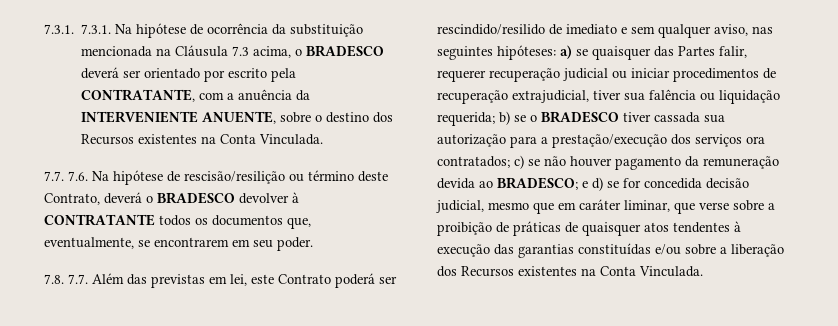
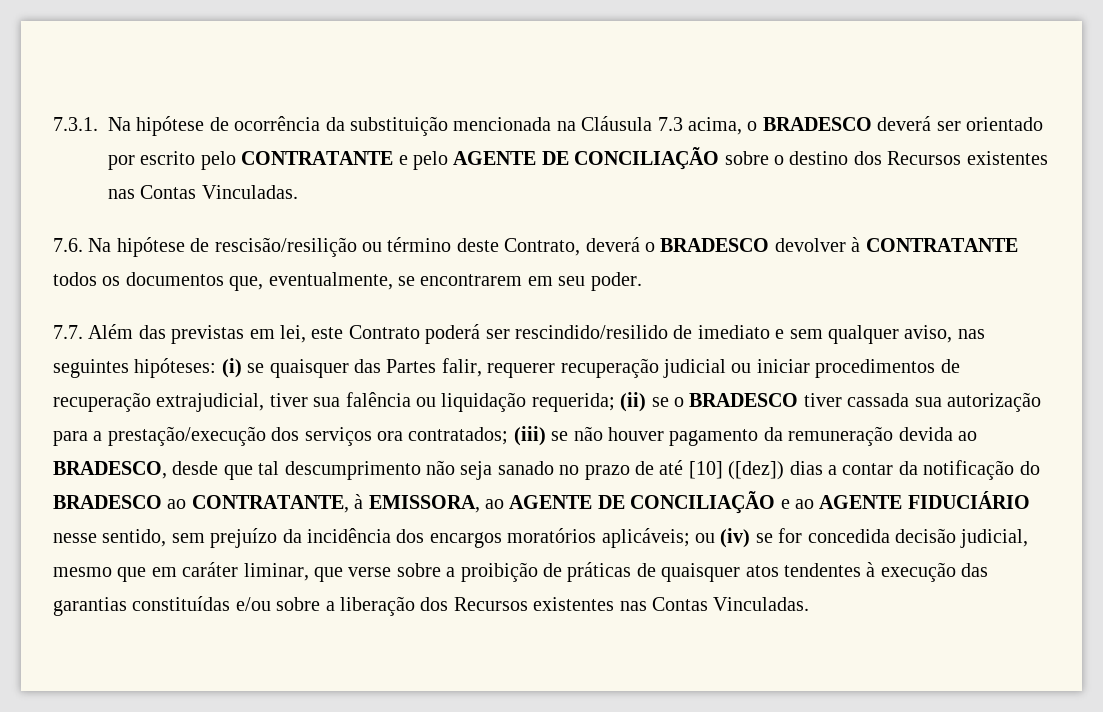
- 7.3.1. 7.3.1. Na hipótese de ocorrência da substituição mencionada na Cláusula 7.3 acima, o BRADESCO deverá ser orientado por escrito pela CONTRATANTE, com a anuência da INTERVENIENTE ANUENTE, sobre o destino dos Recursos existentes na Conta Vinculada.
- 7.7. 7.6. Na hipótese de rescisão/resilição ou término deste Contrato, deverá o BRADESCO devolver à CONTRATANTE todos os documentos que, eventualmente, se encontrarem em seu poder.
+ 7.3.1. Na hipótese de ocorrência da substituição mencionada na Cláusula 7.3 acima, o BRADESCO deverá ser orientado por escrito pelo CONTRATANTE e pelo AGENTE DE CONCILIAÇÃO sobre o destino dos Recursos existentes nas Contas Vinculadas.
+ 7.6. Na hipótese de rescisão/resilição ou término deste Contrato, deverá o BRADESCO devolver à CONTRATANTE todos os documentos que, eventualmente, se encontrarem em seu poder.
- 7.8. 7.7. Além das previstas em lei, este Contrato poderá ser rescindido/resilido de imediato e sem qualquer aviso, nas seguintes hipóteses:
+ 7.7. Além das previstas em lei, este Contrato poderá ser rescindido/resilido de imediato e sem qualquer aviso, nas seguintes hipóteses:
- a) se quaisquer das Partes falir, requerer recuperação judicial ou iniciar procedimentos de recuperação extrajudicial, tiver sua falência ou liquidação requerida;
+ (i) se quaisquer das Partes falir, requerer recuperação judicial ou iniciar procedimentos de recuperação extrajudicial, tiver sua falência ou liquidação requerida;
- b) se o BRADESCO tiver cassada sua autorização para a prestação/execução dos serviços ora contratados;
+ (ii) se o BRADESCO tiver cassada sua autorização para a prestação/execução dos serviços ora contratados;
- c) se não houver pagamento da remuneração devida ao BRADESCO; e d) se for concedida decisão judicial, mesmo que em caráter liminar, que verse sobre a proibição de práticas de quaisquer atos tendentes à execução das garantias constituídas e/ou sobre a liberação dos Recursos existentes na Conta Vinculada.
+ (iii) se não houver pagamento da remuneração devida ao BRADESCO, desde que tal descumprimento não seja sanado no prazo de até [10] ([dez]) dias a contar da notificação do BRADESCO ao CONTRATANTE, à EMISSORA, ao AGENTE DE CONCILIAÇÃO e ao AGENTE FIDUCIÁRIO nesse sentido, sem prejuízo da incidência dos encargos moratórios aplicáveis; ou (iv) se for concedida decisão judicial, mesmo que em caráter liminar, que verse sobre a proibição de práticas de quaisquer atos tendentes à execução das garantias constituídas e/ou sobre a liberação dos Recursos existentes nas Contas Vinculadas.

